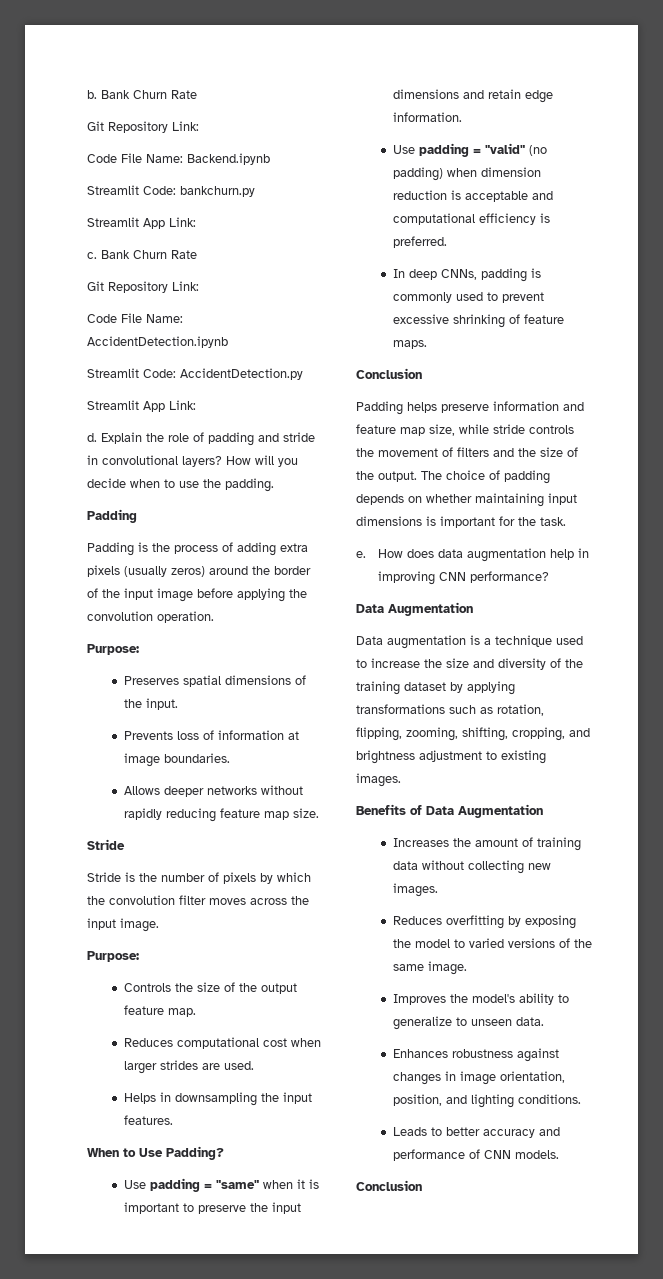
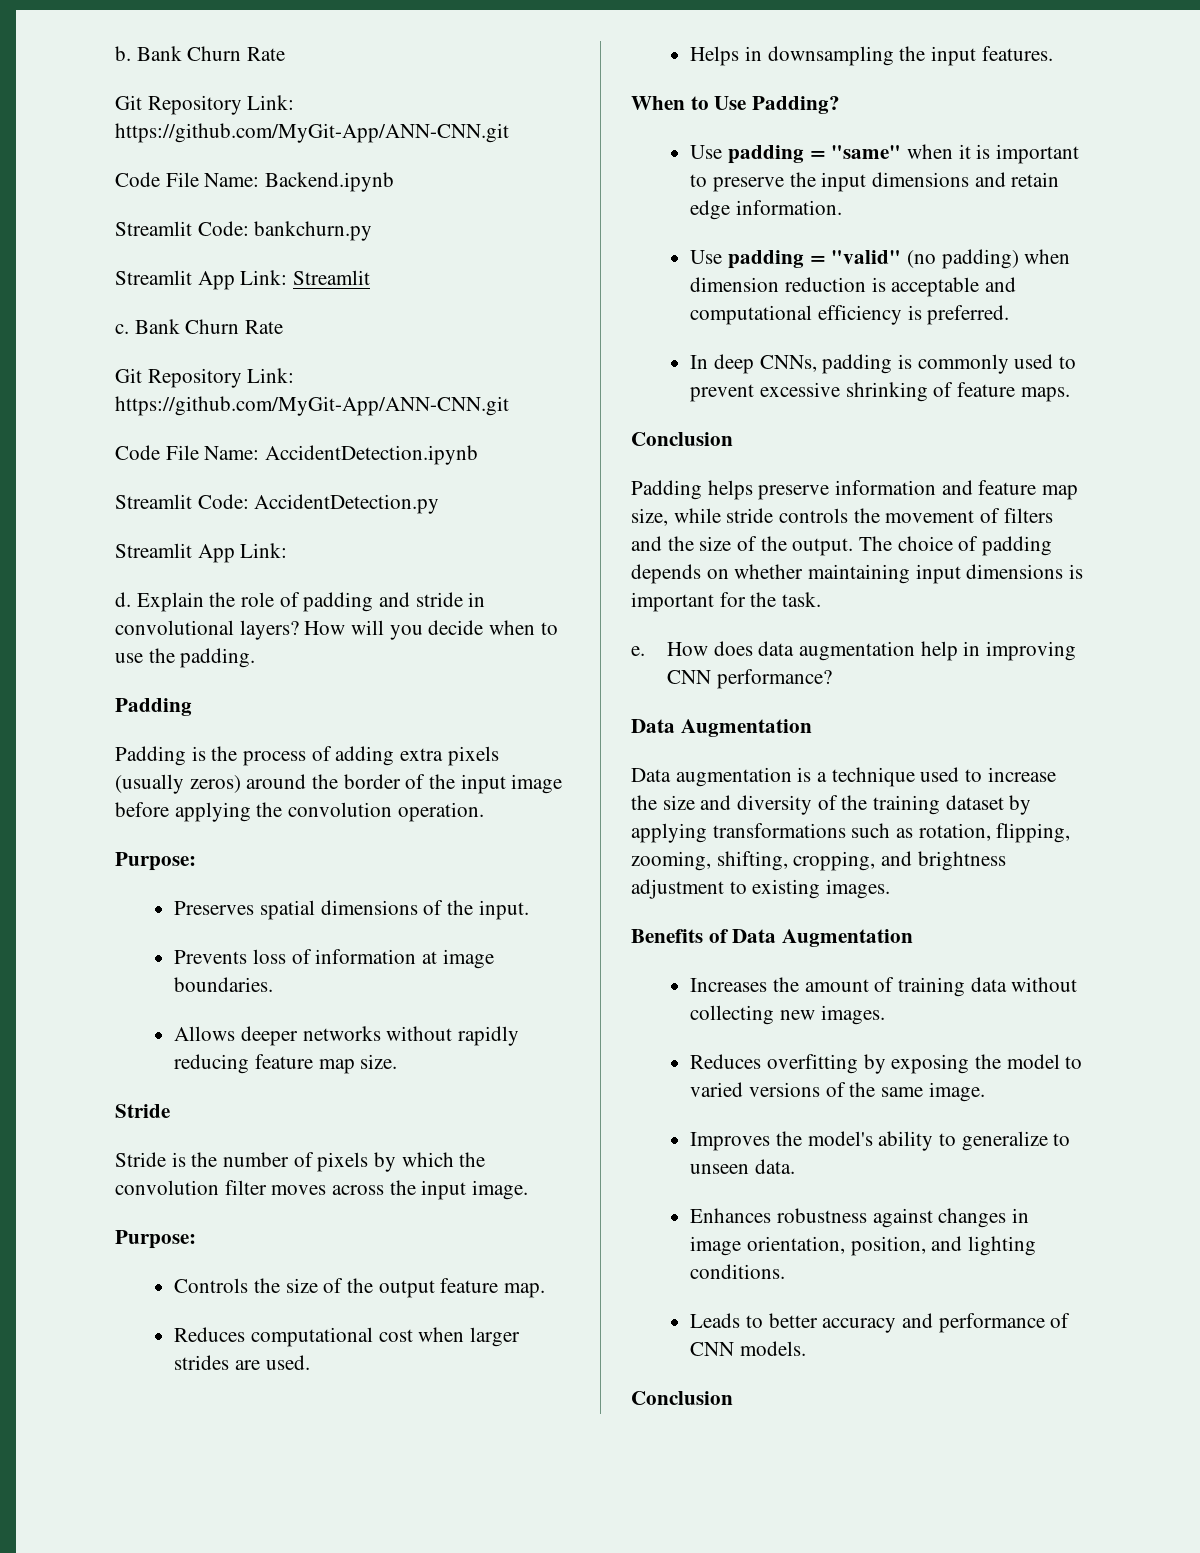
  b. Bank Churn Rate
- Git Repository Link:
+ Git Repository Link: https://github.com/MyGit-App/ANN-CNN.git
  Streamlit Code: bankchurn.py
- Streamlit App Link:
+ Streamlit App Link: Streamlit
  c. Bank Churn Rate
- Git Repository Link:
+ Git Repository Link: https://github.com/MyGit-App/ANN-CNN.git

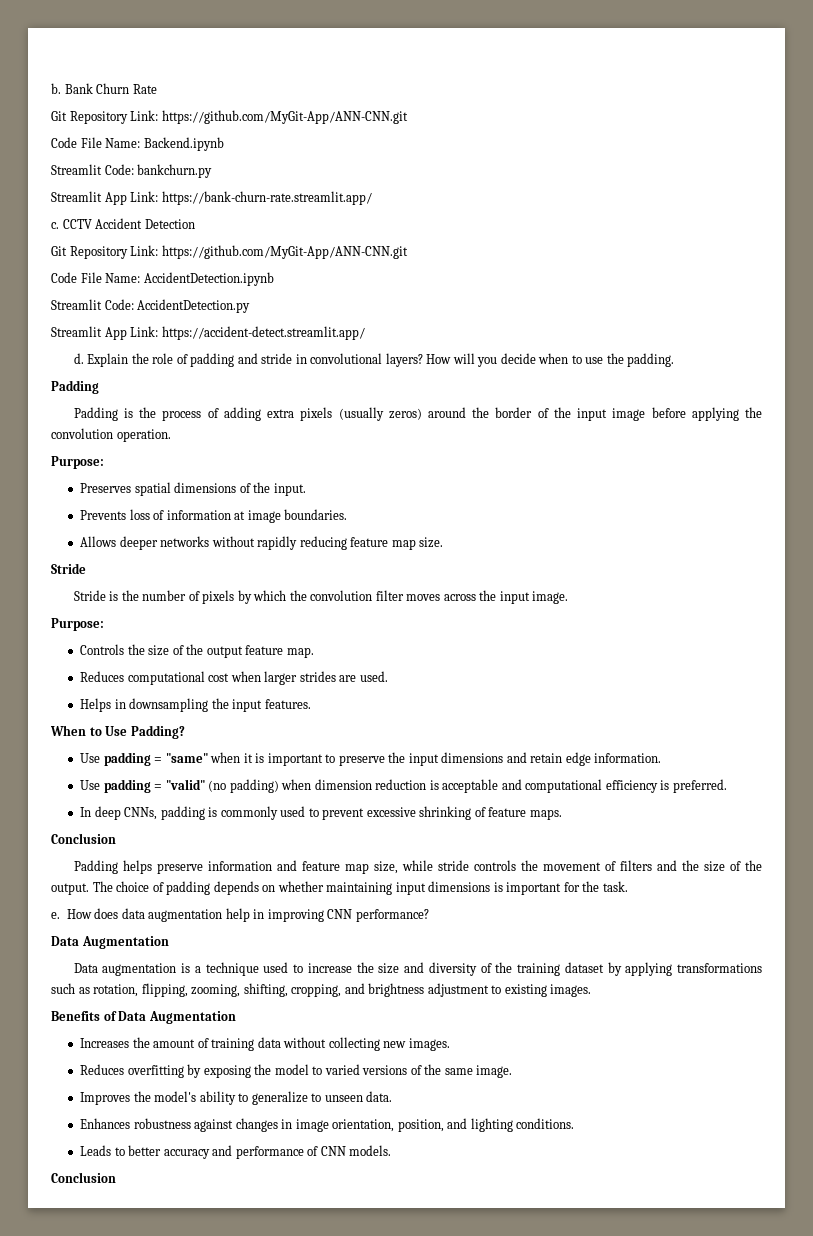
- Streamlit App Link: Streamlit
+ Streamlit App Link: https://bank-churn-rate.streamlit.app/
- c. Bank Churn Rate
+ c. CCTV Accident Detection
  Streamlit Code: AccidentDetection.py
- Streamlit App Link:
+ Streamlit App Link: https://accident-detect.streamlit.app/

